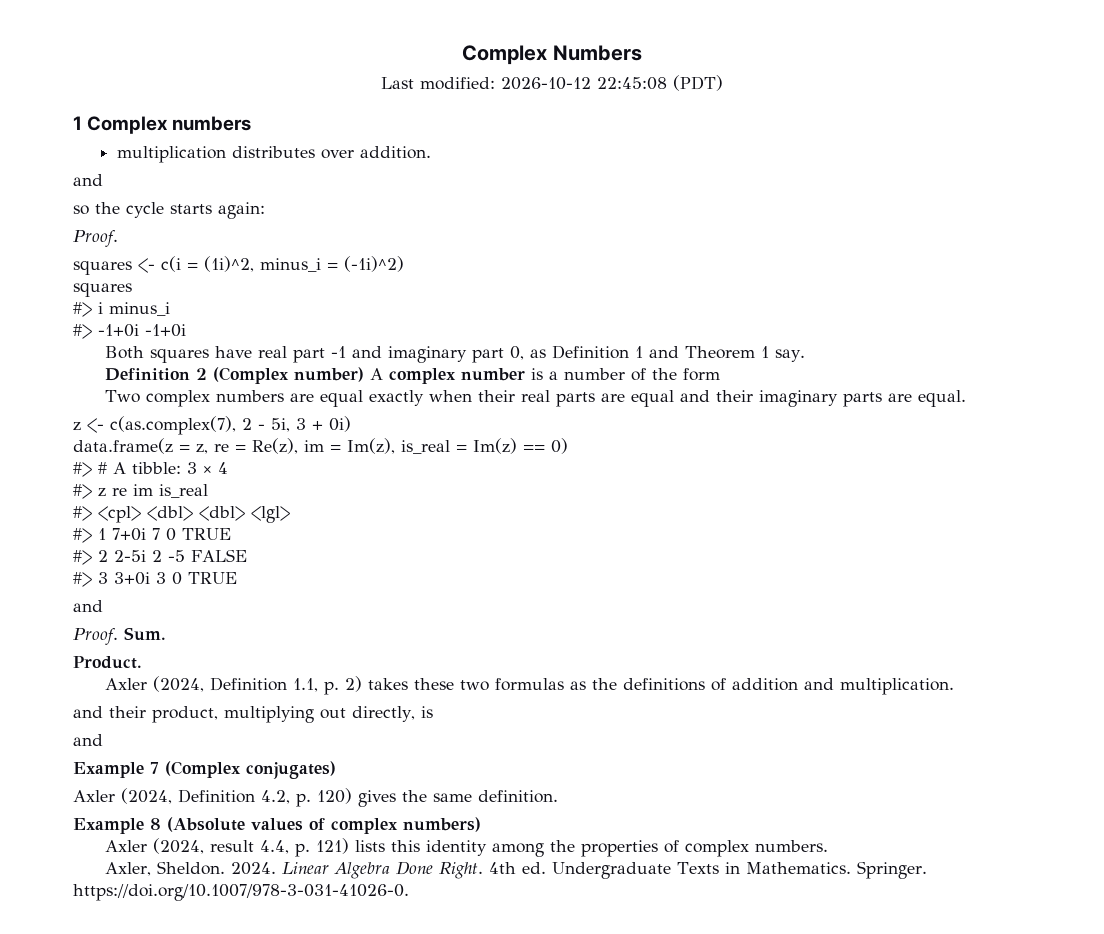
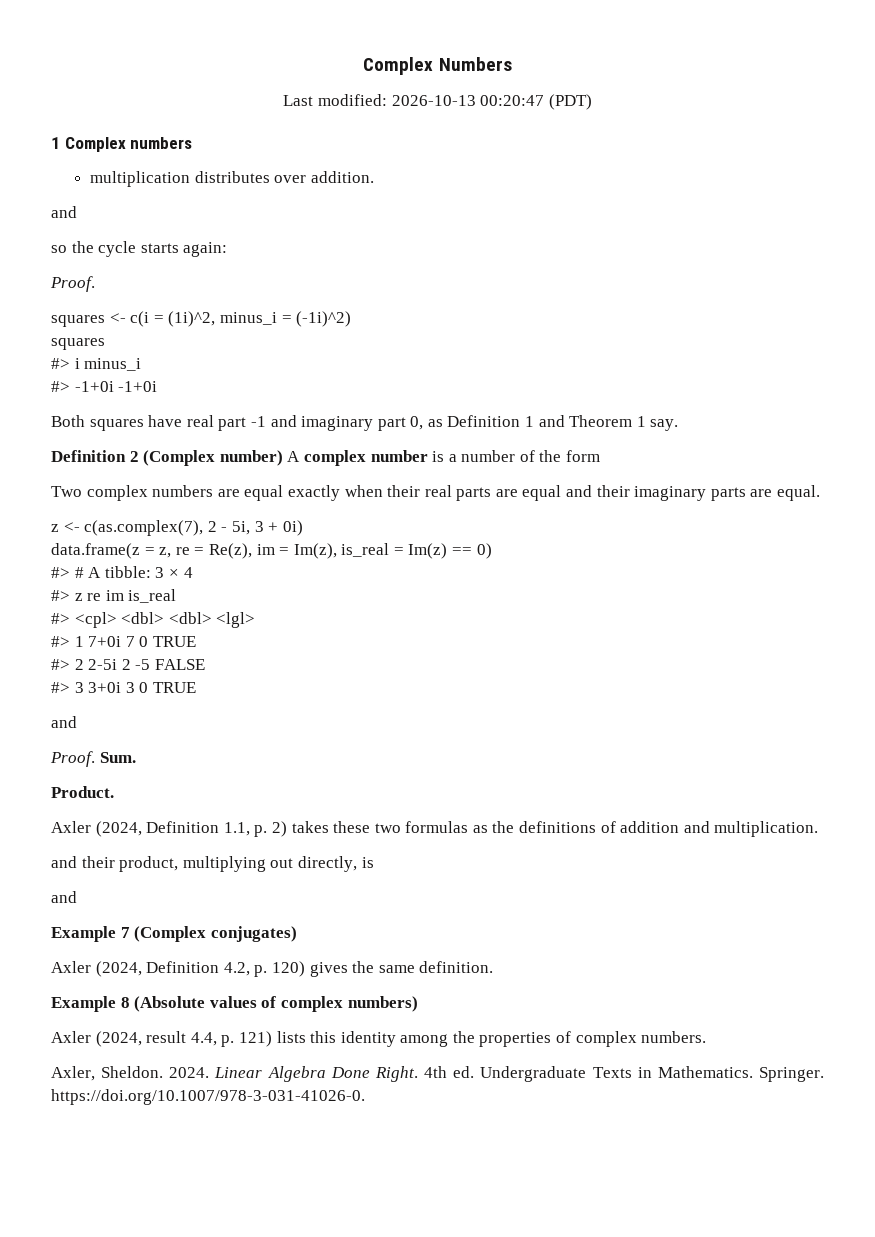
- Last modified: 2026-10-12 22:45:08 (PDT)
+ Last modified: 2026-10-13 00:20:47 (PDT)

